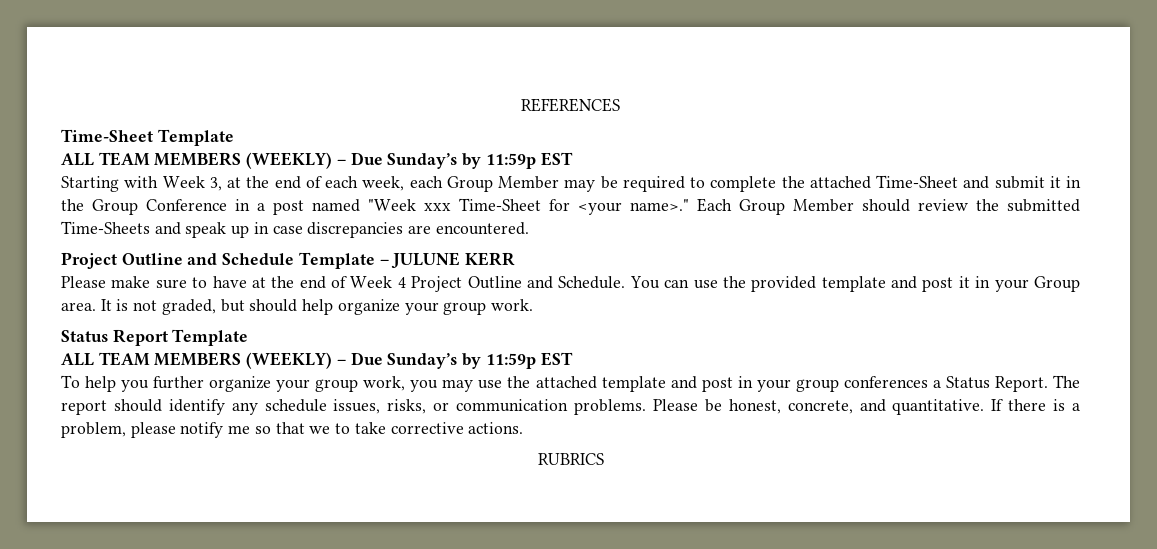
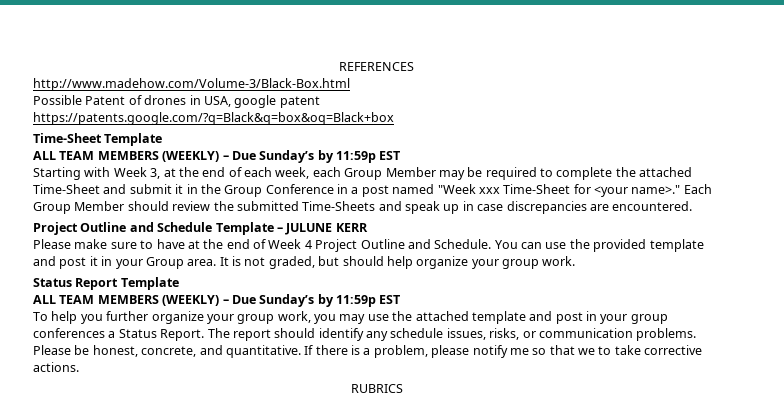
+ http://www.madehow.com/Volume-3/Black-Box.html
+ Possible Patent of drones in USA, google patent
+ https://patents.google.com/?q=Black&q=box&oq=Black+box

